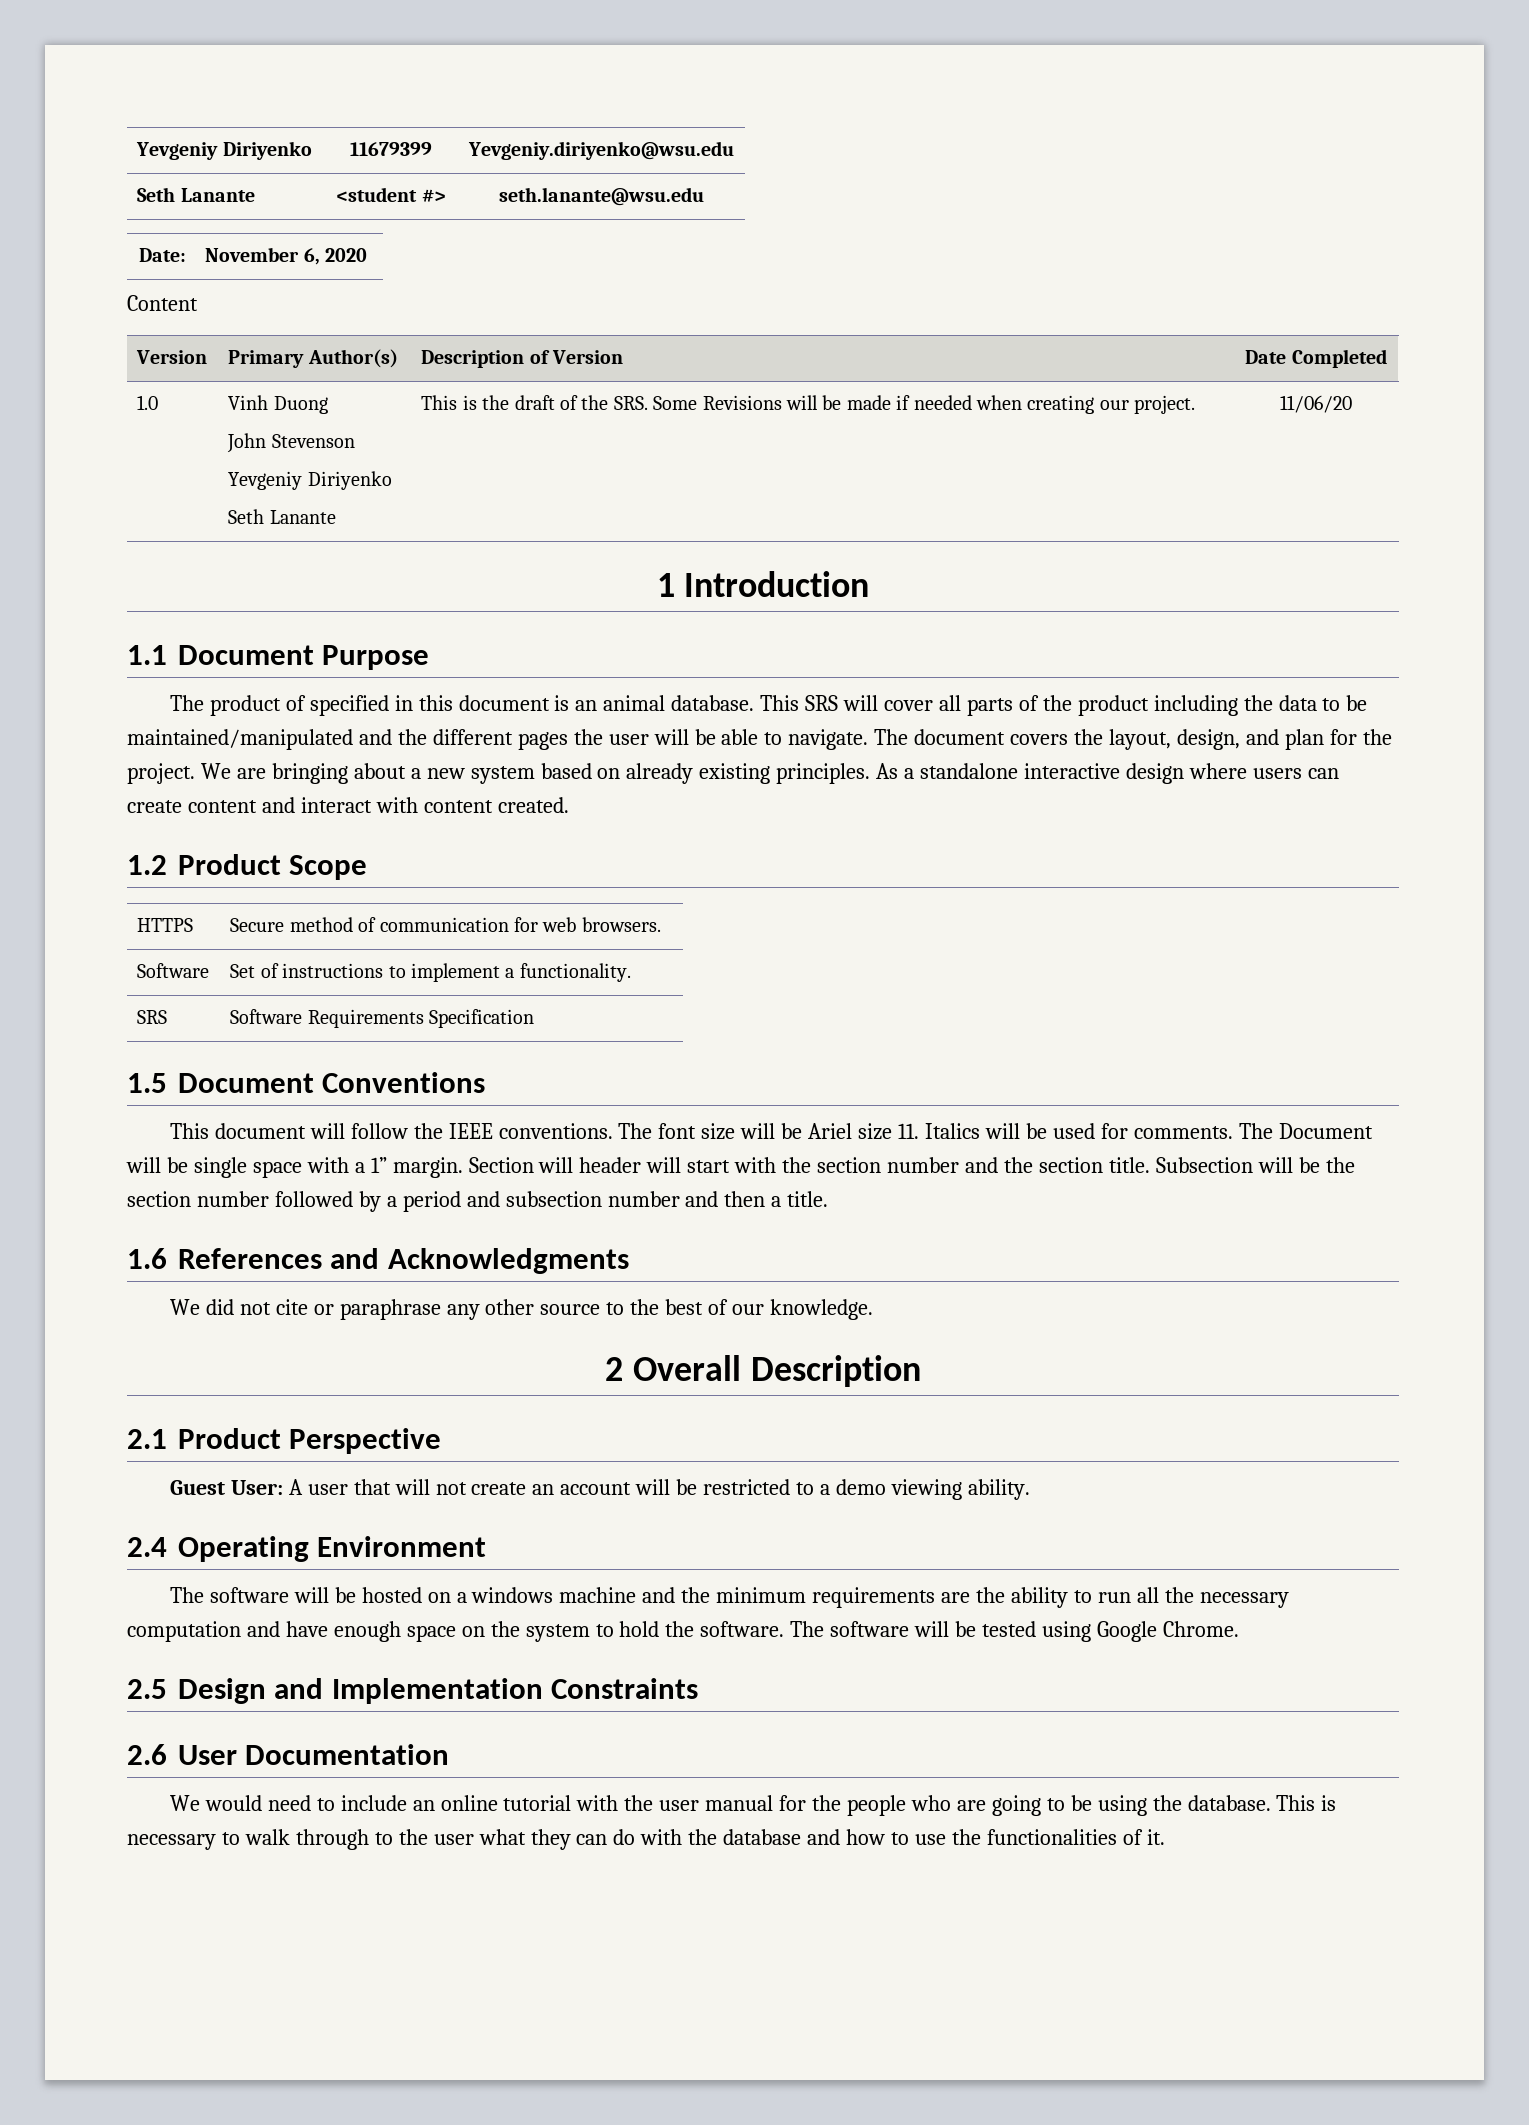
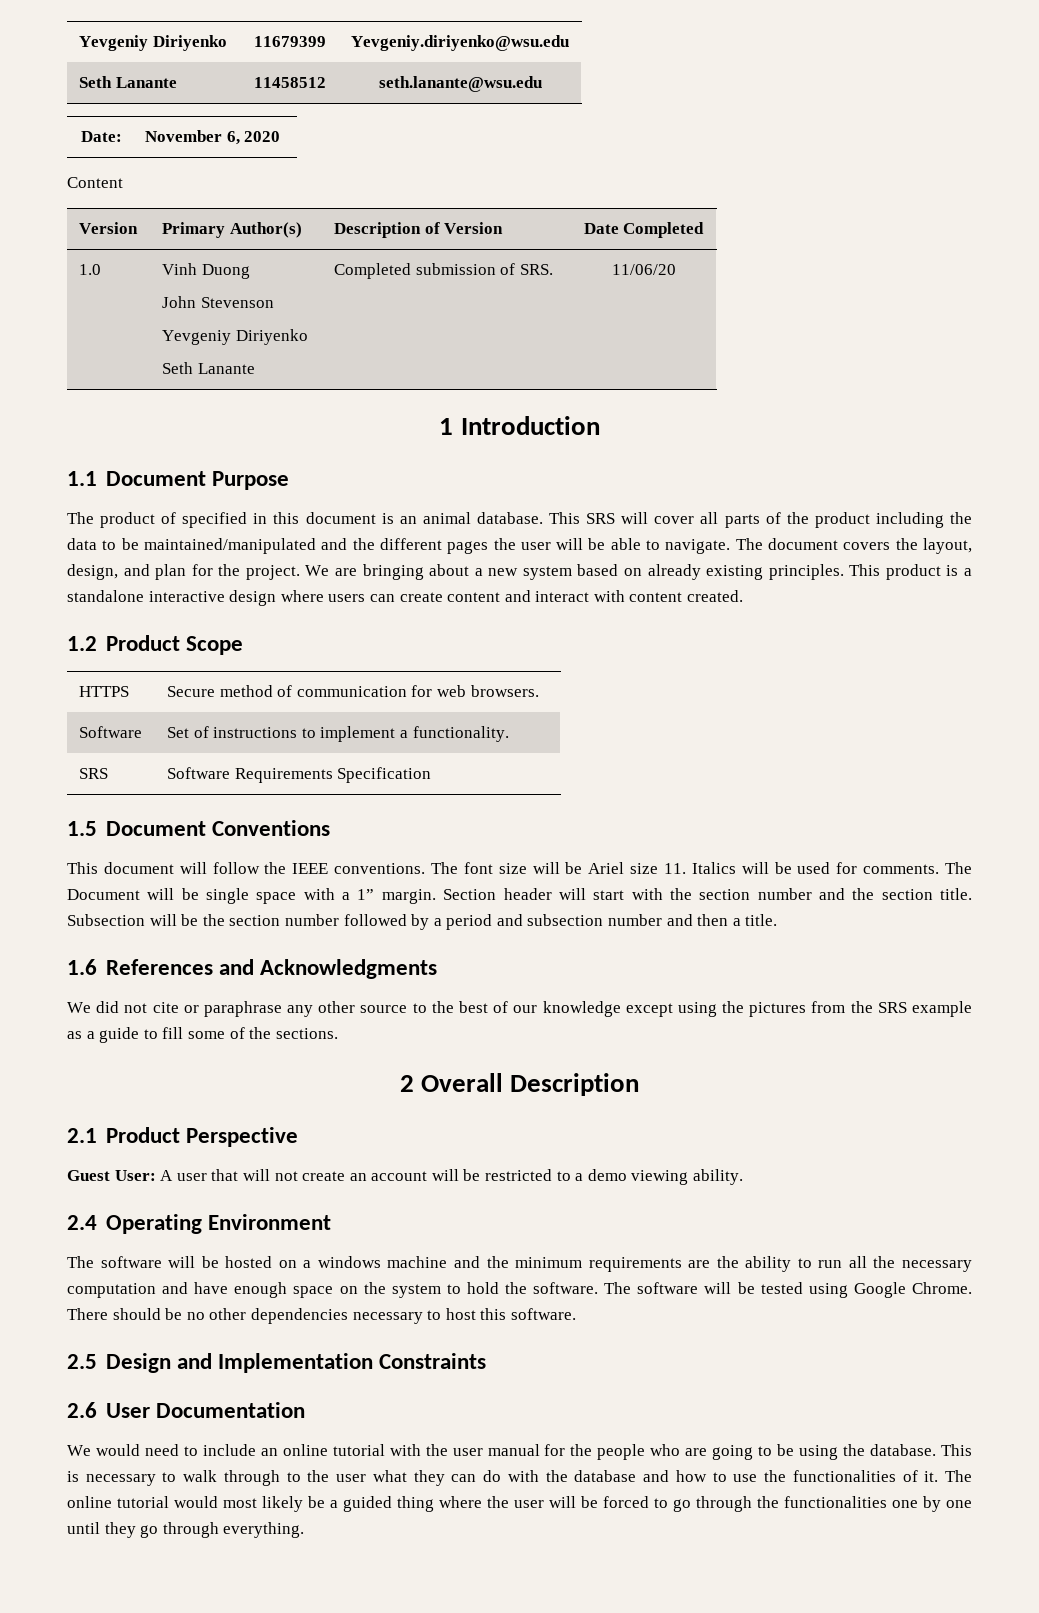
- Seth Lanante | <student #> | seth.lanante@wsu.edu
+ Seth Lanante | 11458512 | seth.lanante@wsu.edu
  1.0 | Vinh Duong
  John Stevenson
  Yevgeniy Diriyenko
- Seth Lanante | This is the draft of the SRS. Some Revisions will be made if needed when creating our project. | 11/06/20
+ Seth Lanante | Completed submission of SRS. | 11/06/20
- As a standalone interactive design where users can create content and interact with content created.
+ This product is a standalone interactive design where users can create content and interact with content created.
- Section will header will start with the section number and the section title.
+ Section header will start with the section number and the section title.
- We did not cite or paraphrase any other source to the best of our knowledge.
+ We did not cite or paraphrase any other source to the best of our knowledge except using the pictures from the SRS example as a guide to fill some of the sections.
+ There should be no other dependencies necessary to host this software.
+ The online tutorial would most likely be a guided thing where the user will be forced to go through the functionalities one by one until they go through everything.

